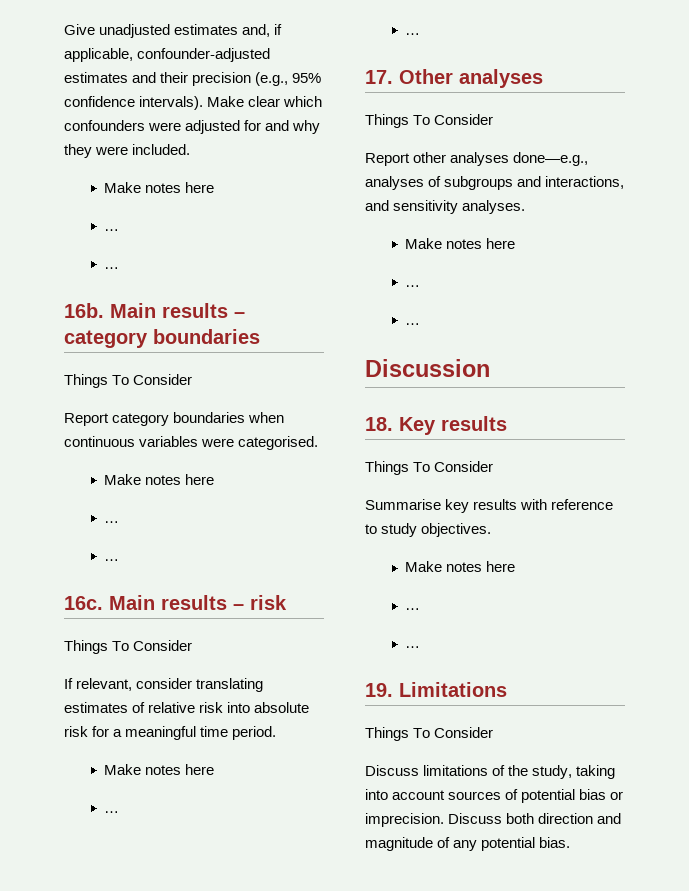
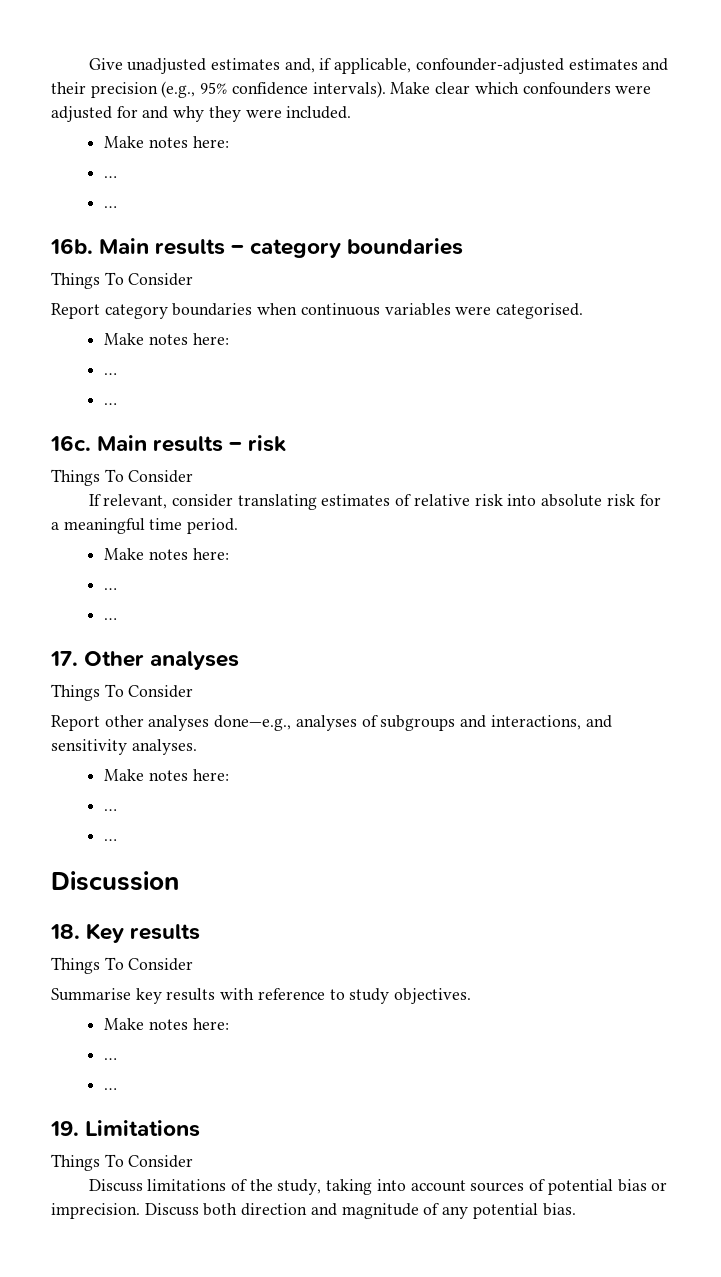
  Make clear which confounders were adjusted for and why they were included.
- Make notes here
+ Make notes here:
  Report category boundaries when continuous variables were categorised.
- Make notes here
+ Make notes here:
  If relevant, consider translating estimates of relative risk into absolute risk for a meaningful time period.
- Make notes here
+ Make notes here:
  Report other analyses done—e.g., analyses of subgroups and interactions, and sensitivity analyses.
- Make notes here
+ Make notes here:
  Summarise key results with reference to study objectives.
- Make notes here
+ Make notes here:

